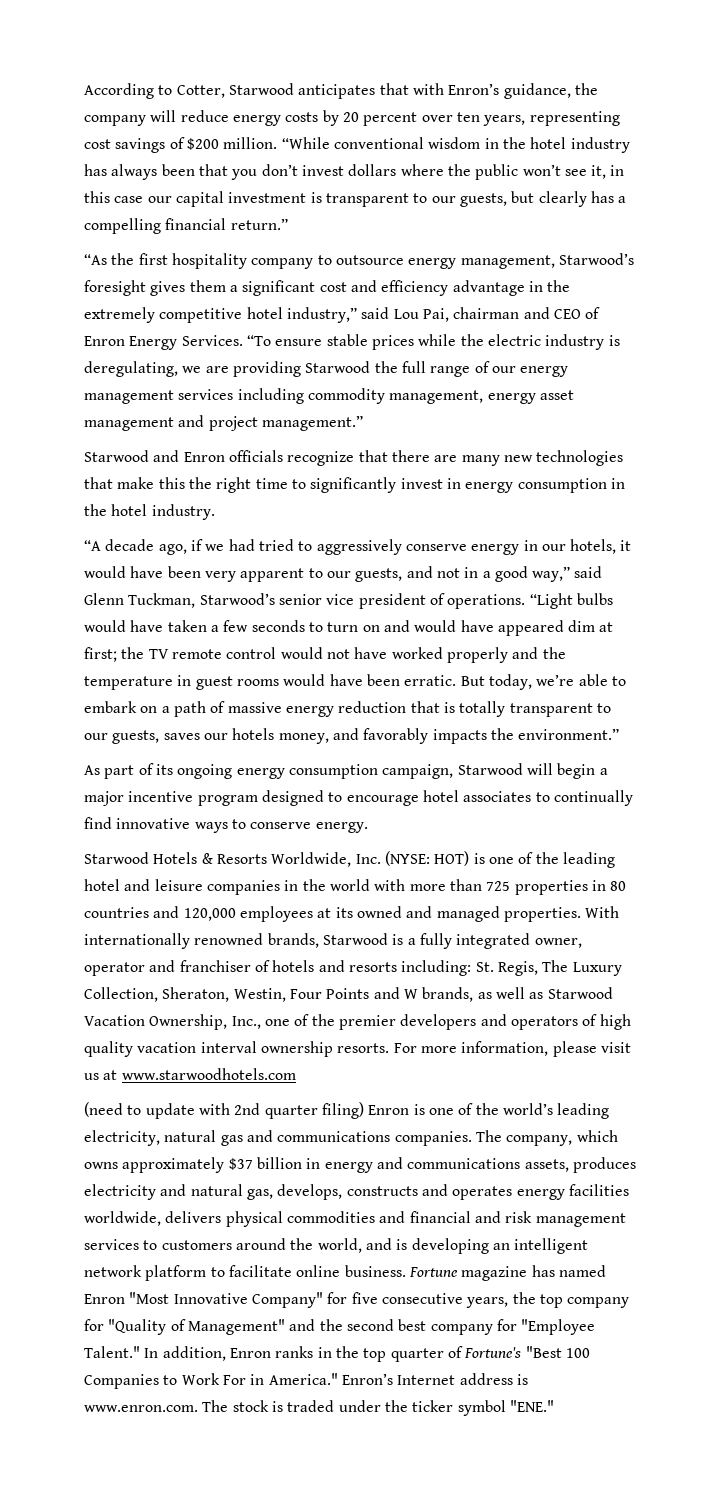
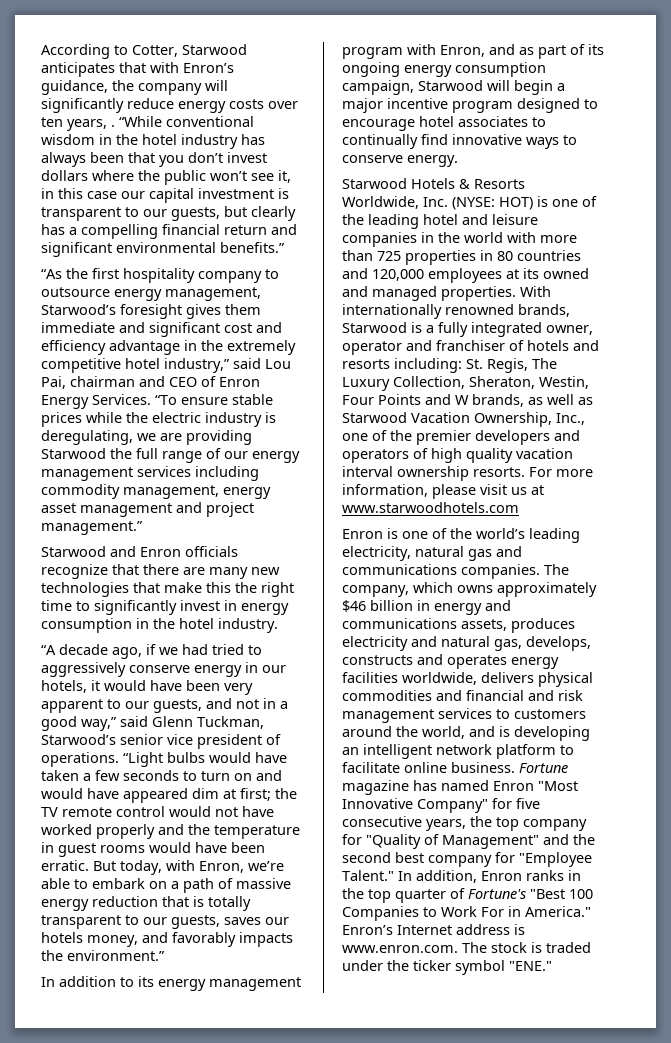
- According to Cotter, Starwood anticipates that with Enron’s guidance, the company will reduce energy costs by 20 percent over ten years, representing cost savings of $200 million.
+ According to Cotter, Starwood anticipates that with Enron’s guidance, the company will significantly reduce energy costs over ten years, .
- “While conventional wisdom in the hotel industry has always been that you don’t invest dollars where the public won’t see it, in this case our capital investment is transparent to our guests, but clearly has a compelling financial return.”
+ “While conventional wisdom in the hotel industry has always been that you don’t invest dollars where the public won’t see it, in this case our capital investment is transparent to our guests, but clearly has a compelling financial return and significant environmental benefits.”
- “As the first hospitality company to outsource energy management, Starwood’s foresight gives them a significant cost and efficiency advantage in the extremely competitive hotel industry,” said Lou Pai, chairman and CEO of Enron Energy Services.
+ “As the first hospitality company to outsource energy management, Starwood’s foresight gives them immediate and significant cost and efficiency advantage in the extremely competitive hotel industry,” said Lou Pai, chairman and CEO of Enron Energy Services.
- But today, we’re able to embark on a path of massive energy reduction that is totally transparent to our guests, saves our hotels money, and favorably impacts the environment.”
+ But today, with Enron, we’re able to embark on a path of massive energy reduction that is totally transparent to our guests, saves our hotels money, and favorably impacts the environment.”
- As part of its ongoing energy consumption campaign, Starwood will begin a major incentive program designed to encourage hotel associates to continually find innovative ways to conserve energy.
+ In addition to its energy management program with Enron, and as part of its ongoing energy consumption campaign, Starwood will begin a major incentive program designed to encourage hotel associates to continually find innovative ways to conserve energy.
- (need to update with 2nd quarter filing) Enron is one of the world’s leading electricity, natural gas and communications companies.
+ Enron is one of the world’s leading electricity, natural gas and communications companies.
- The company, which owns approximately $37 billion in energy and communications assets, produces electricity and natural gas, develops, constructs and operates energy facilities worldwide, delivers physical commodities and financial and risk management services to customers around the world, and is developing an intelligent network platform to facilitate online business.
+ The company, which owns approximately $46 billion in energy and communications assets, produces electricity and natural gas, develops, constructs and operates energy facilities worldwide, delivers physical commodities and financial and risk management services to customers around the world, and is developing an intelligent network platform to facilitate online business.

